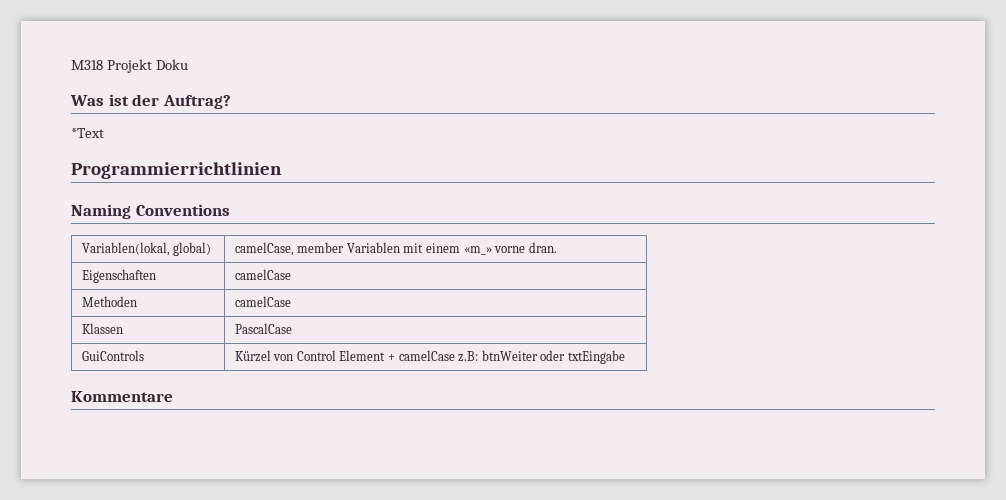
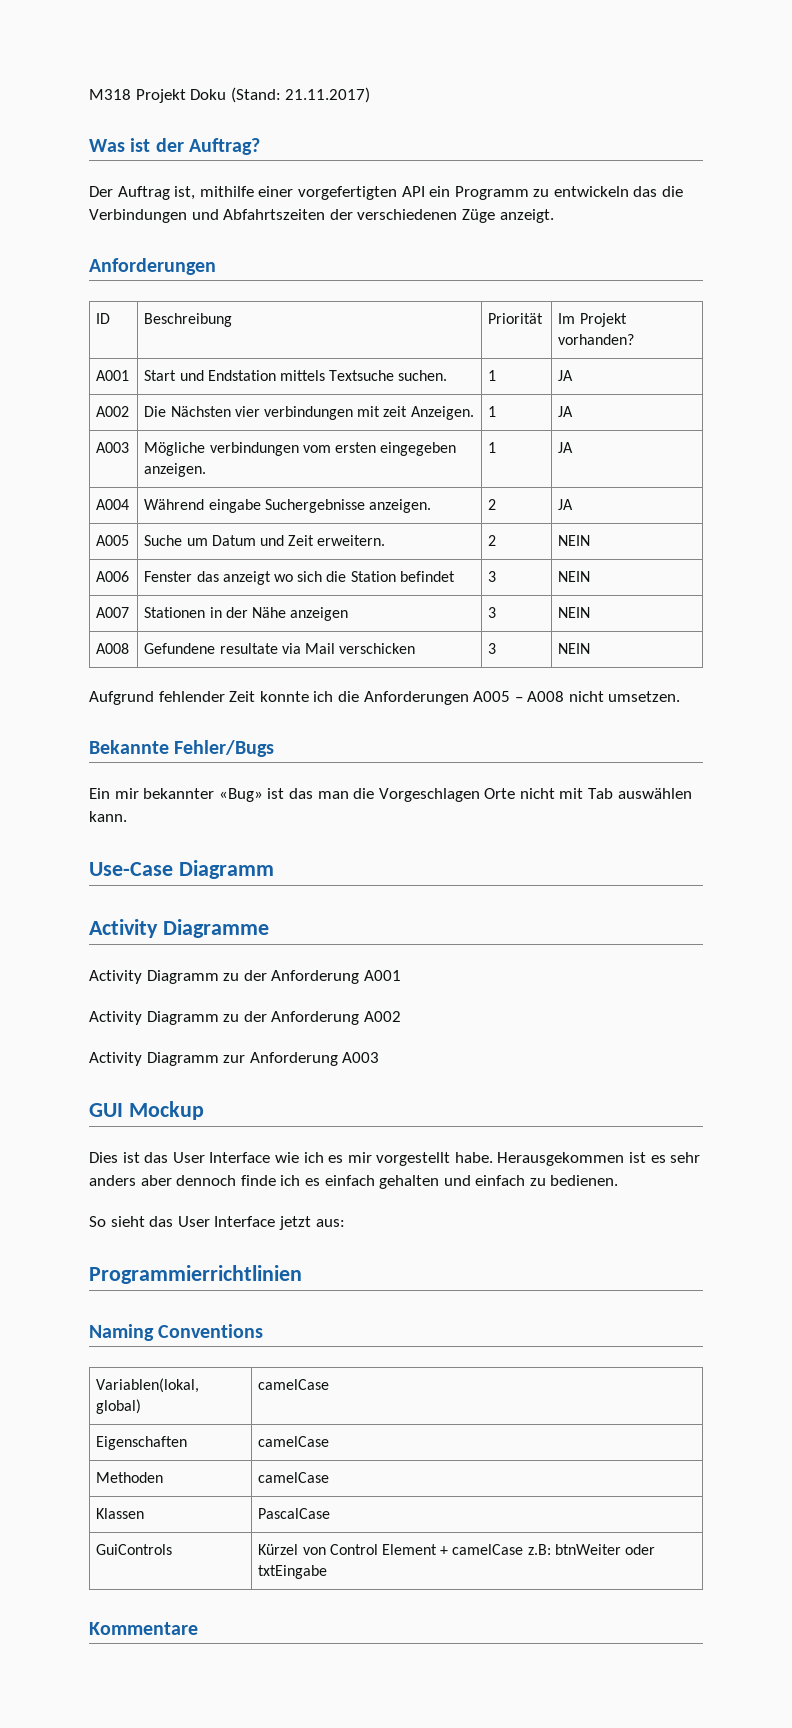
- M318 Projekt Doku
+ M318 Projekt Doku (Stand: 21.11.2017)
- *Text
+ Der Auftrag ist, mithilfe einer vorgefertigten API ein Programm zu entwickeln das die Verbindungen und Abfahrtszeiten der verschiedenen Züge anzeigt.
+ Anforderungen
+ ID | Beschreibung | Priorität | Im Projekt vorhanden?
+ A001 | Start und Endstation mittels Textsuche suchen. | 1 | JA
+ A002 | Die Nächsten vier verbindungen mit zeit Anzeigen. | 1 | JA
+ A003 | Mögliche verbindungen vom ersten eingegeben anzeigen. | 1 | JA
+ A004 | Während eingabe Suchergebnisse anzeigen. | 2 | JA
+ A005 | Suche um Datum und Zeit erweitern. | 2 | NEIN
+ A006 | Fenster das anzeigt wo sich die Station befindet | 3 | NEIN
+ A007 | Stationen in der Nähe anzeigen | 3 | NEIN
+ A008 | Gefundene resultate via Mail verschicken | 3 | NEIN
+ Aufgrund fehlender Zeit konnte ich die Anforderungen A005 – A008 nicht umsetzen.
+ Bekannte Fehler/Bugs
+ Ein mir bekannter «Bug» ist das man die Vorgeschlagen Orte nicht mit Tab auswählen kann.
+ Use-Case Diagramm
+ Activity Diagramme
+ Activity Diagramm zu der Anforderung A001
+ Activity Diagramm zu der Anforderung A002
+ Activity Diagramm zur Anforderung A003
+ GUI Mockup
+ Dies ist das User Interface wie ich es mir vorgestellt habe. Herausgekommen ist es sehr anders aber dennoch finde ich es einfach gehalten und einfach zu bedienen.
+ So sieht das User Interface jetzt aus:
- Variablen(lokal, global) | camelCase, member Variablen mit einem «m_» vorne dran.
+ Variablen(lokal, global) | camelCase

